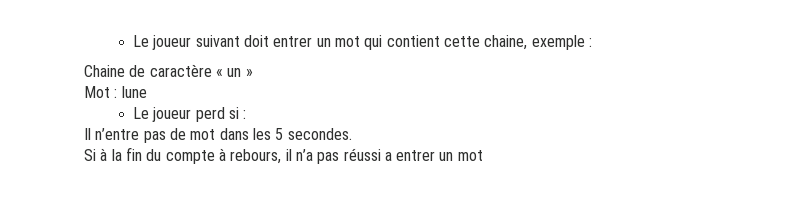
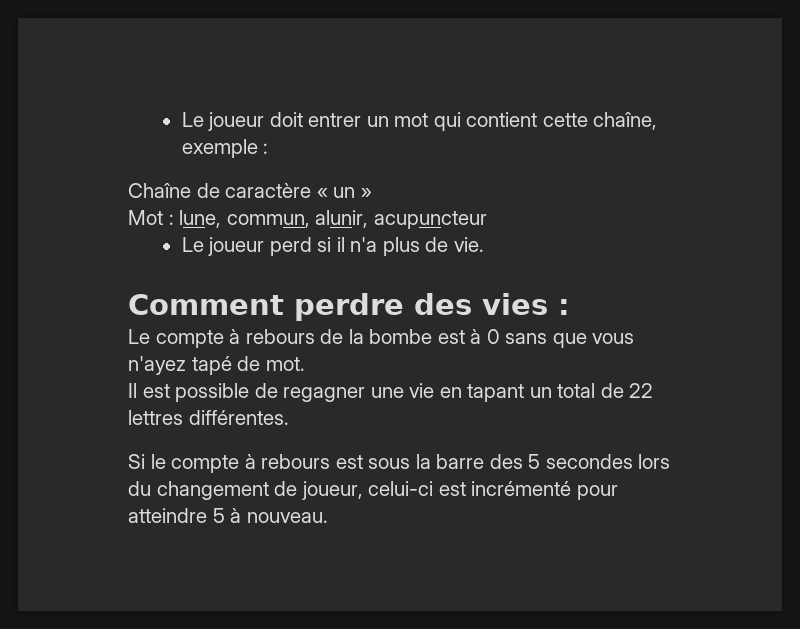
- Le joueur suivant doit entrer un mot qui contient cette chaine, exemple :
+ Le joueur doit entrer un mot qui contient cette chaîne, exemple :
- Chaine de caractère « un »
+ Chaîne de caractère « un »
- Mot : lune
+ Mot : lune, commun, alunir, acupuncteur
- Le joueur perd si :
- Il n’entre pas de mot dans les 5 secondes.
- Si à la fin du compte à rebours, il n’a pas réussi a entrer un mot
+ Le joueur perd si il n'a plus de vie.
+ Comment perdre des vies :
+ Le compte à rebours de la bombe est à 0 sans que vous n'ayez tapé de mot.
+ Il est possible de regagner une vie en tapant un total de 22 lettres différentes.
+ Si le compte à rebours est sous la barre des 5 secondes lors du changement de joueur, celui-ci est incrémenté pour atteindre 5 à nouveau.

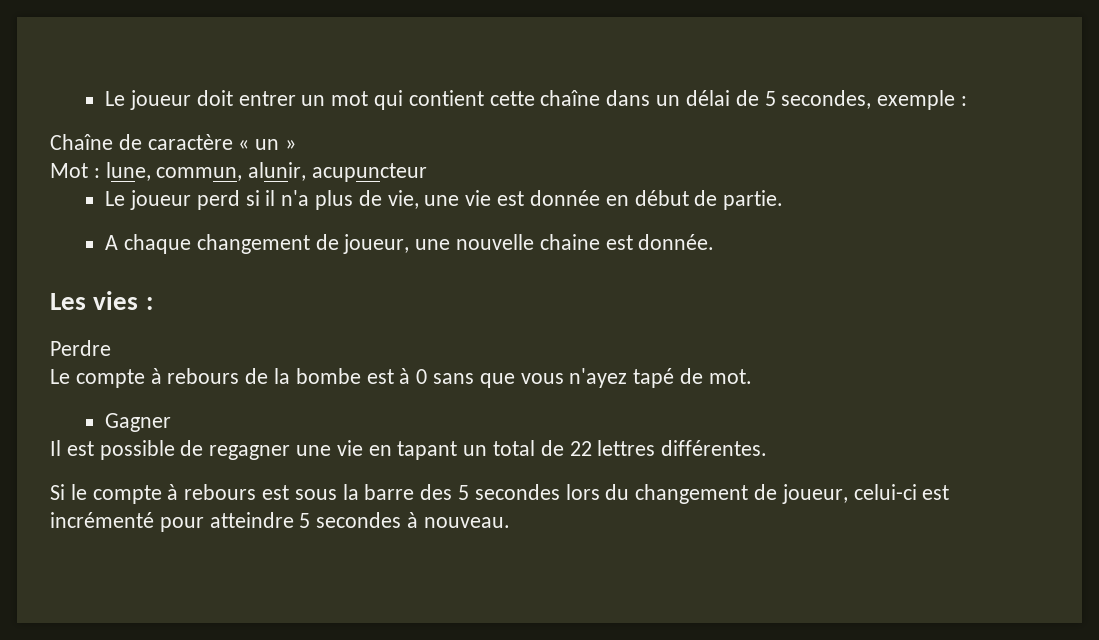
- Le joueur doit entrer un mot qui contient cette chaîne, exemple :
+ Le joueur doit entrer un mot qui contient cette chaîne dans un délai de 5 secondes, exemple :
- Le joueur perd si il n'a plus de vie.
- Comment perdre des vies :
+ Le joueur perd si il n'a plus de vie, une vie est donnée en début de partie.
+ A chaque changement de joueur, une nouvelle chaine est donnée.
+ Les vies :
+ Perdre
+ Gagner
- Si le compte à rebours est sous la barre des 5 secondes lors du changement de joueur, celui-ci est incrémenté pour atteindre 5 à nouveau.
+ Si le compte à rebours est sous la barre des 5 secondes lors du changement de joueur, celui-ci est incrémenté pour atteindre 5 secondes à nouveau.

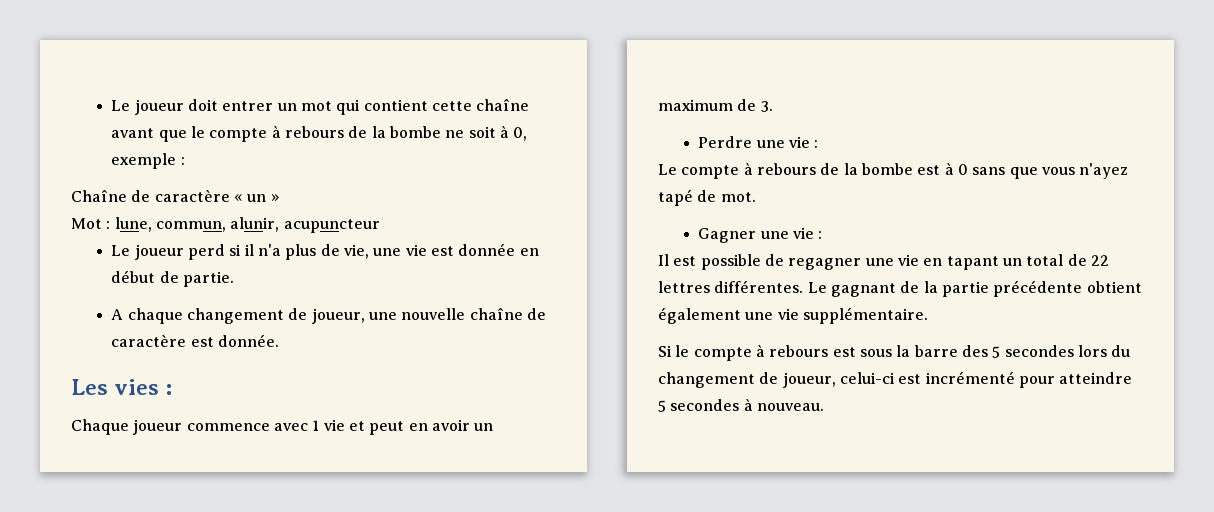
- Le joueur doit entrer un mot qui contient cette chaîne dans un délai de 5 secondes, exemple :
+ Le joueur doit entrer un mot qui contient cette chaîne avant que le compte à rebours de la bombe ne soit à 0, exemple :
- A chaque changement de joueur, une nouvelle chaine est donnée.
+ A chaque changement de joueur, une nouvelle chaîne de caractère est donnée.
- Perdre
+ Chaque joueur commence avec 1 vie et peut en avoir un maximum de 3.
+ Perdre une vie :
- Gagner
+ Gagner une vie :
+ Le gagnant de la partie précédente obtient également une vie supplémentaire.

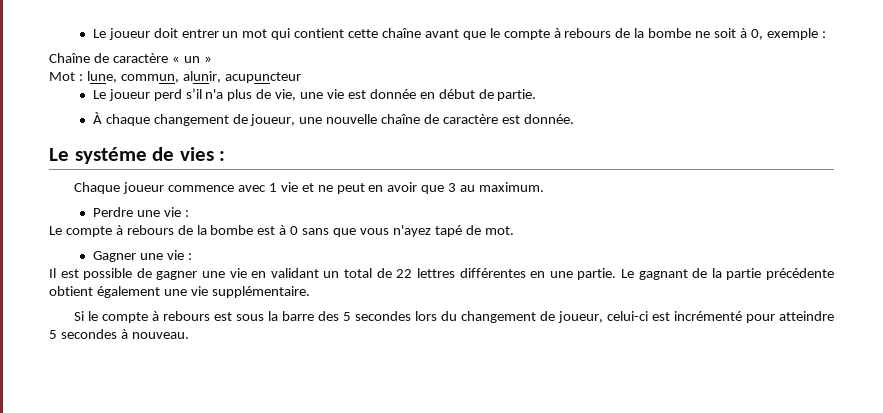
- Le joueur perd si il n'a plus de vie, une vie est donnée en début de partie.
+ Le joueur perd s’il n'a plus de vie, une vie est donnée en début de partie.
- A chaque changement de joueur, une nouvelle chaîne de caractère est donnée.
+ À chaque changement de joueur, une nouvelle chaîne de caractère est donnée.
- Les vies :
+ Le systéme de vies :
- Chaque joueur commence avec 1 vie et peut en avoir un maximum de 3.
+ Chaque joueur commence avec 1 vie et ne peut en avoir que 3 au maximum.
- Il est possible de regagner une vie en tapant un total de 22 lettres différentes.
+ Il est possible de gagner une vie en validant un total de 22 lettres différentes en une partie.

